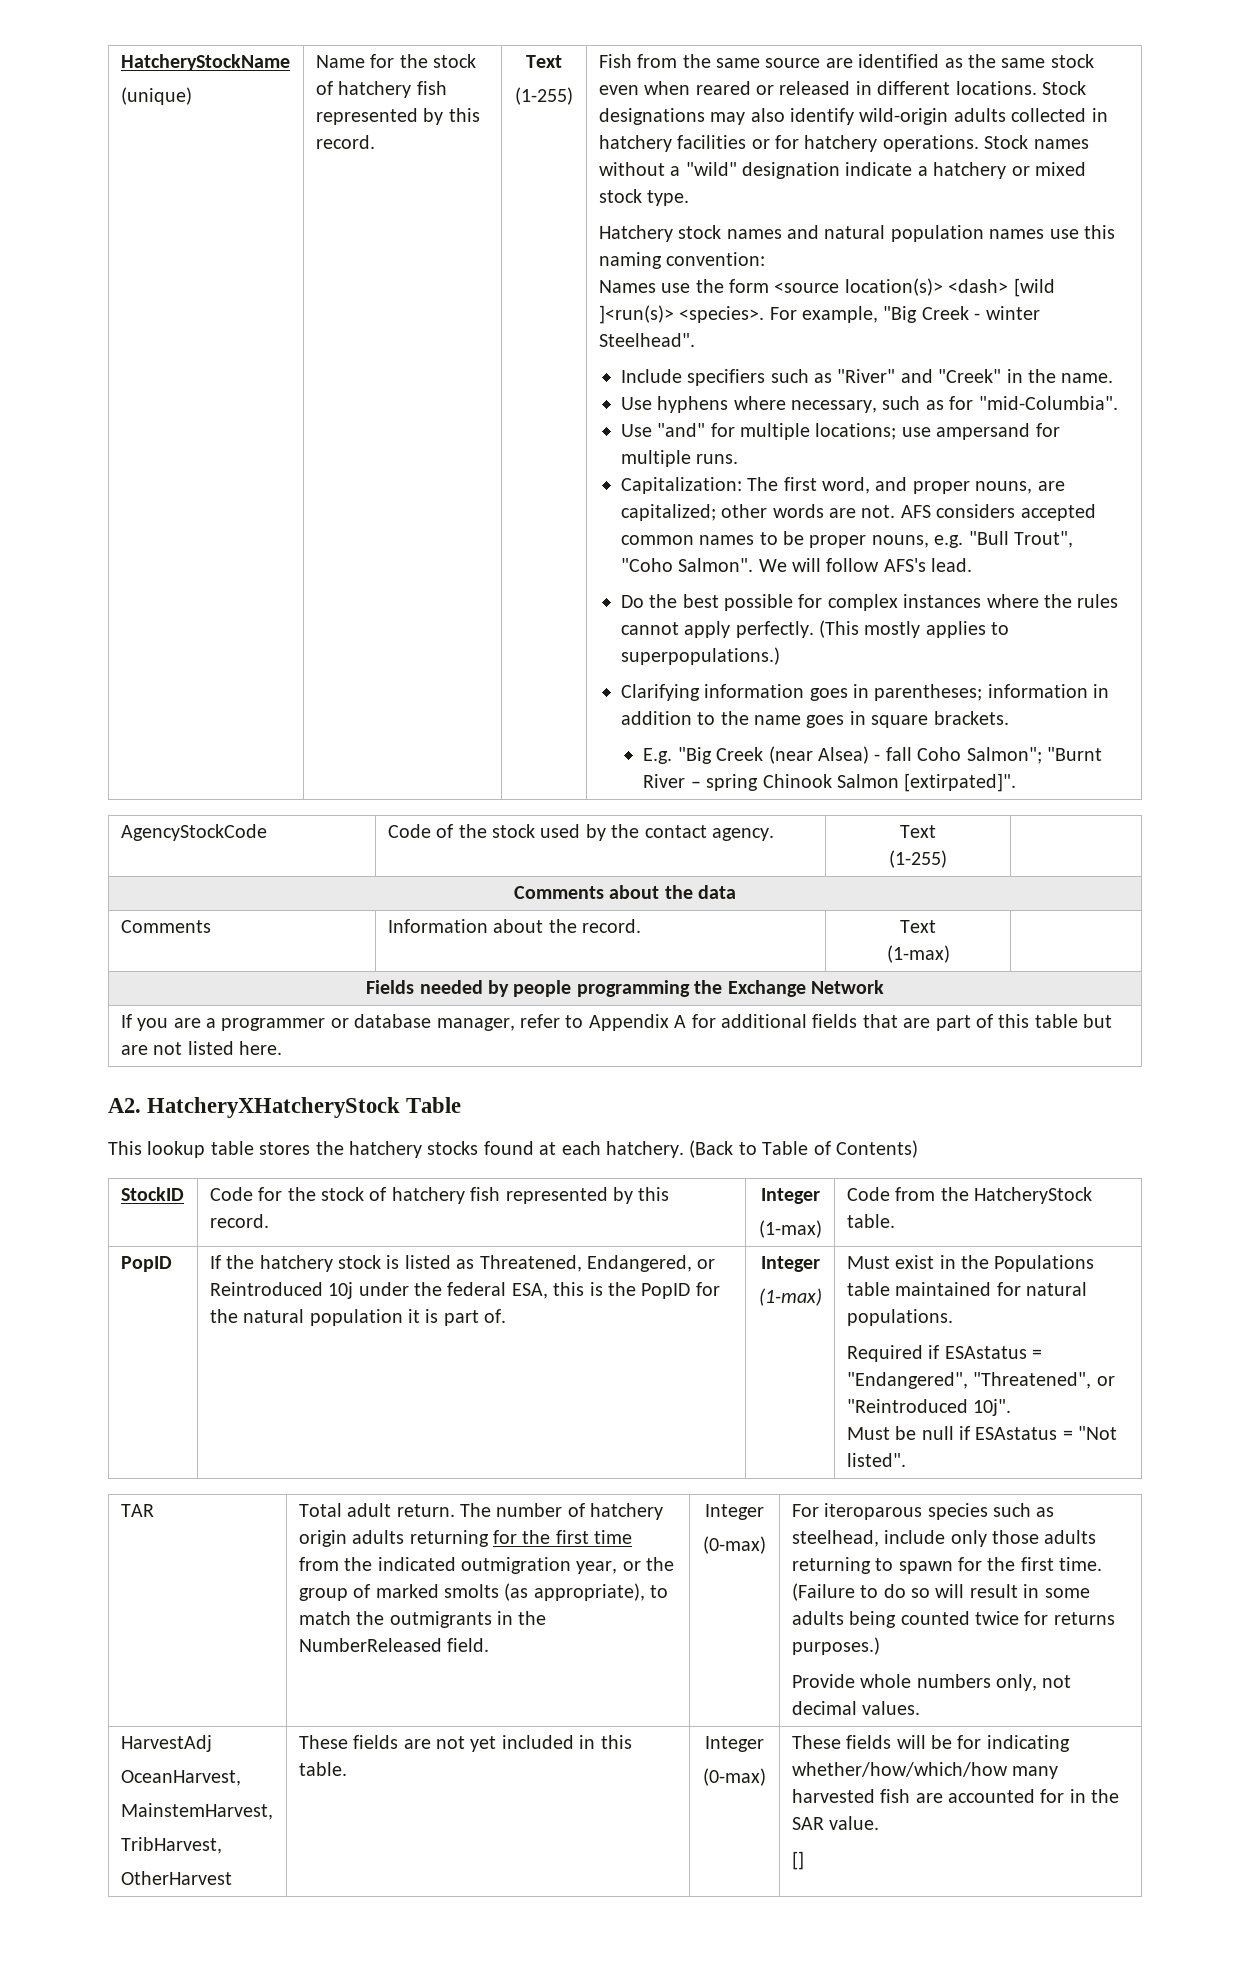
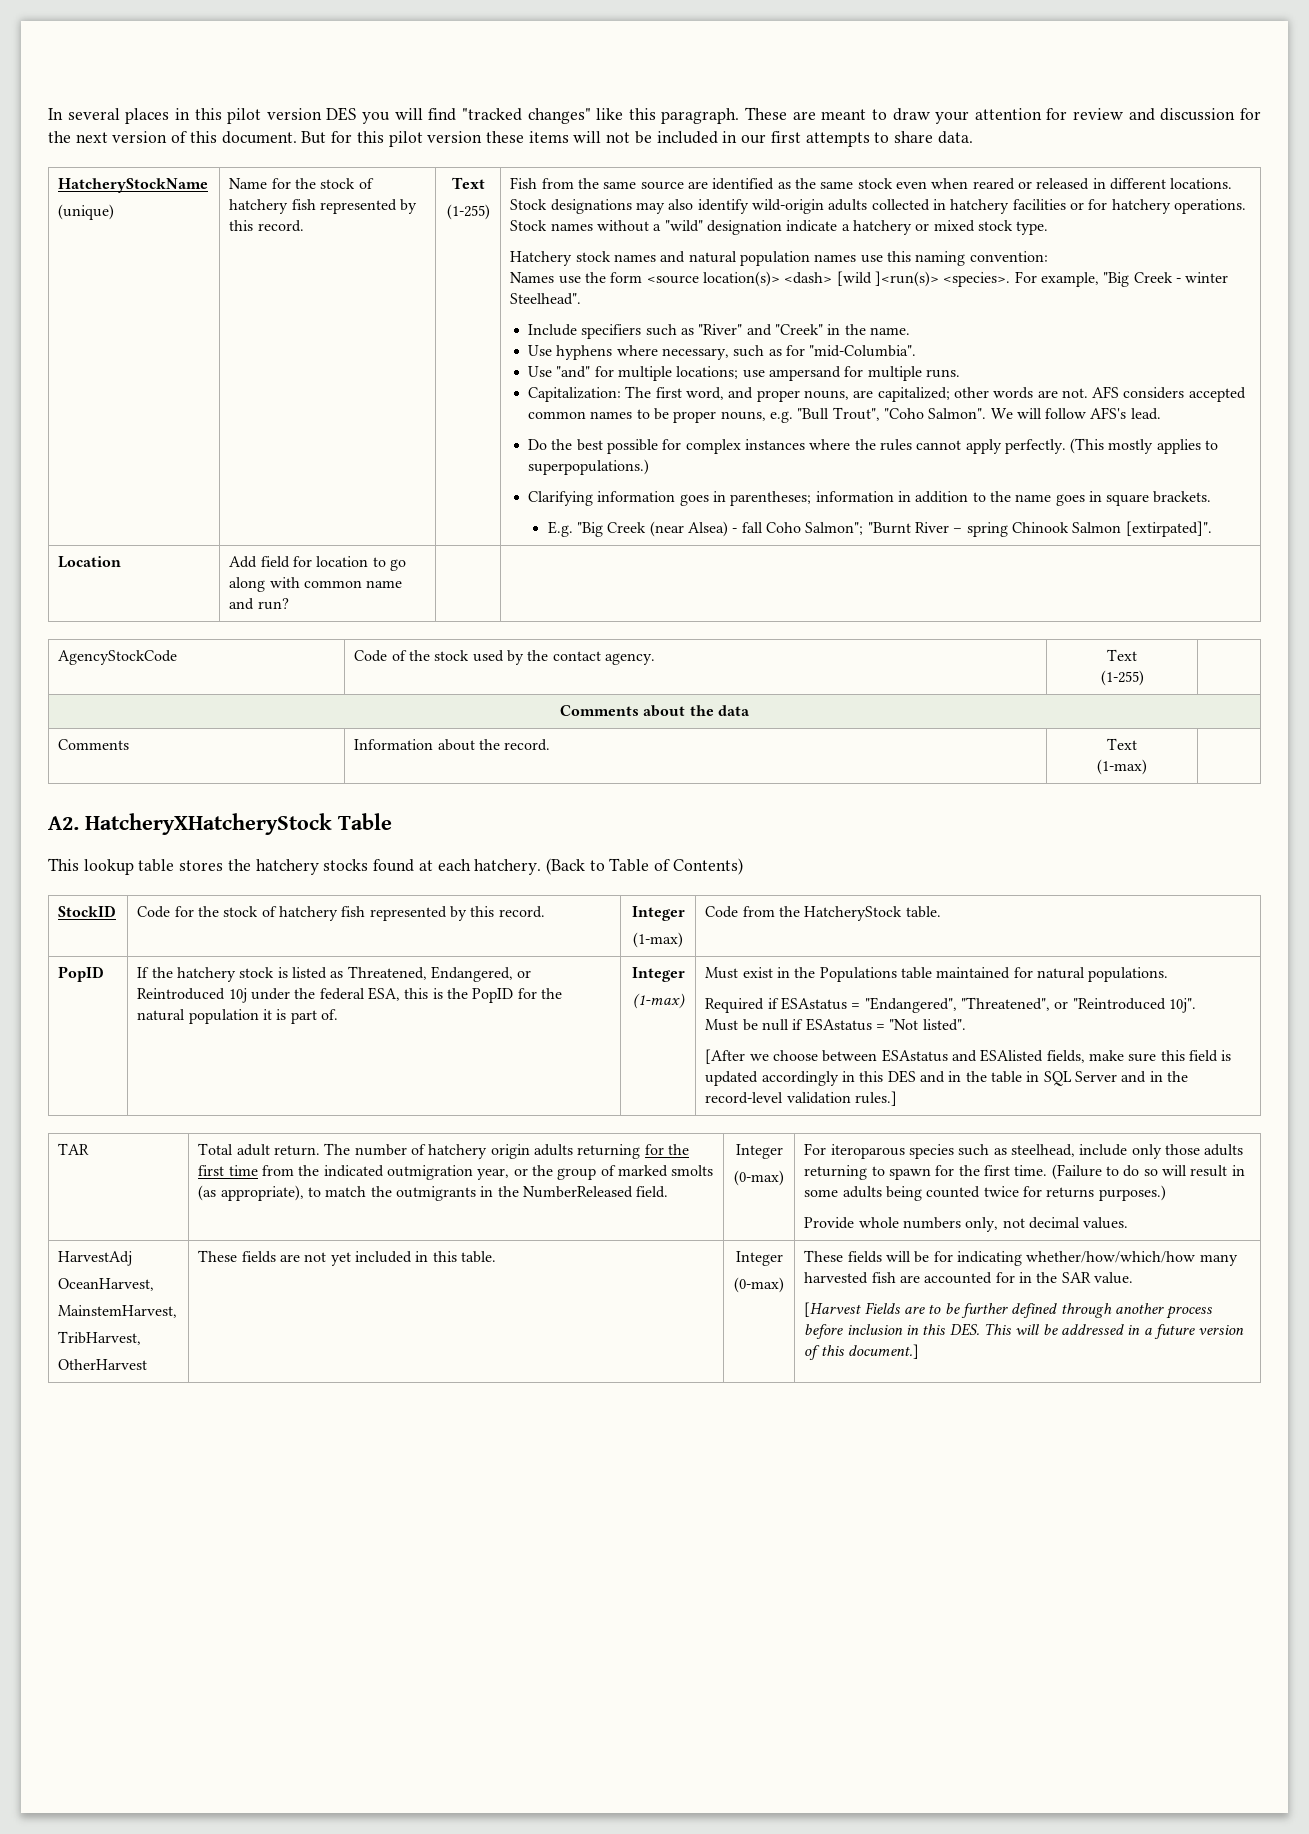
+ In several places in this pilot version DES you will find "tracked changes" like this paragraph. These are meant to draw your attention for review and discussion for the next version of this document. But for this pilot version these items will not be included in our first attempts to share data.
+ Location | Add field for location to go along with common name and run? | |
- Fields needed by people programming the Exchange Network
- If you are a programmer or database manager, refer to Appendix A for additional fields that are part of this table but are not listed here.
+ [After we choose between ESAstatus and ESAlisted fields, make sure this field is updated accordingly in this DES and in the table in SQL Server and in the record-level validation rules.]
- []
+ [Harvest Fields are to be further defined through another process before inclusion in this DES. This will be addressed in a future version of this document.]

